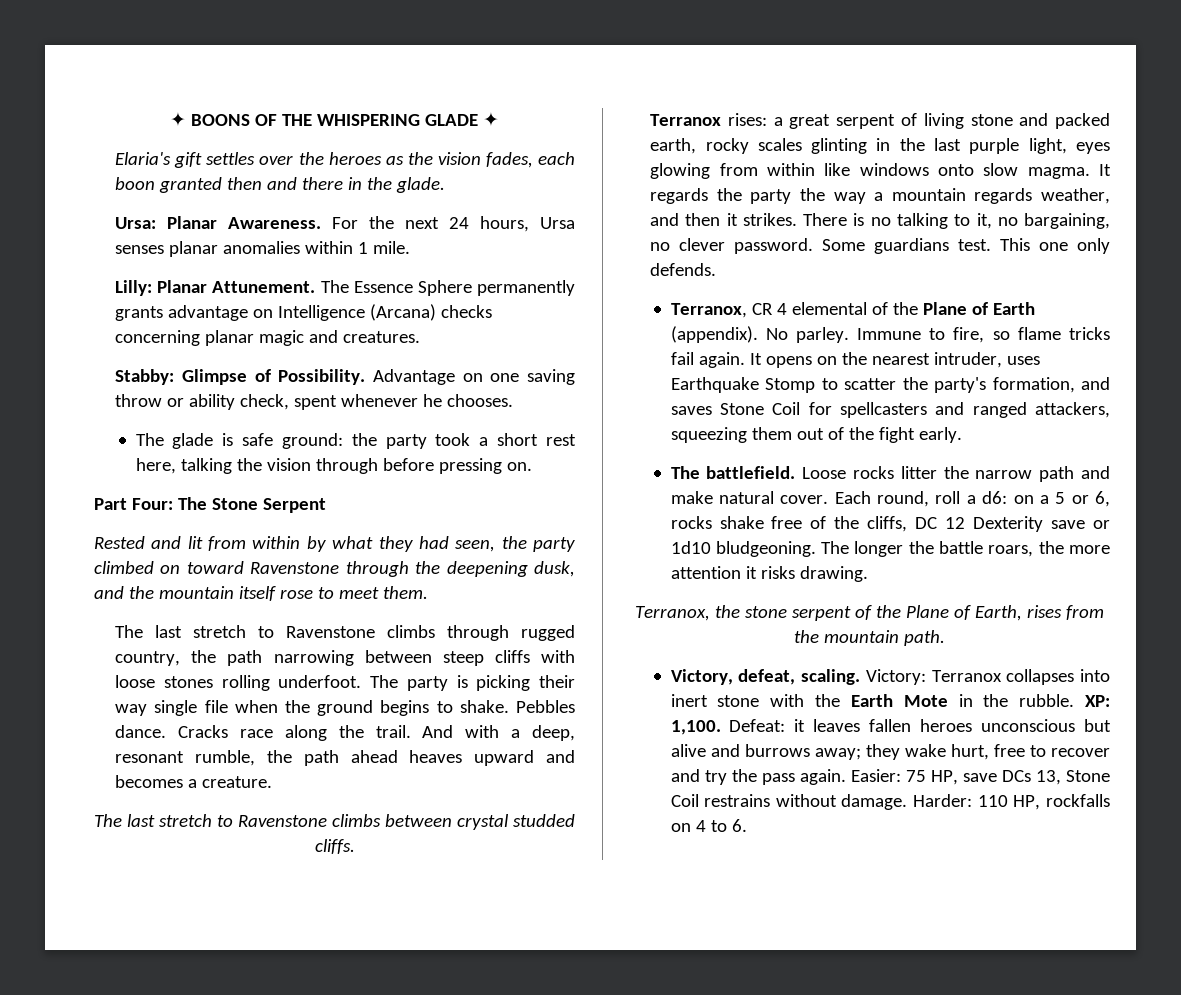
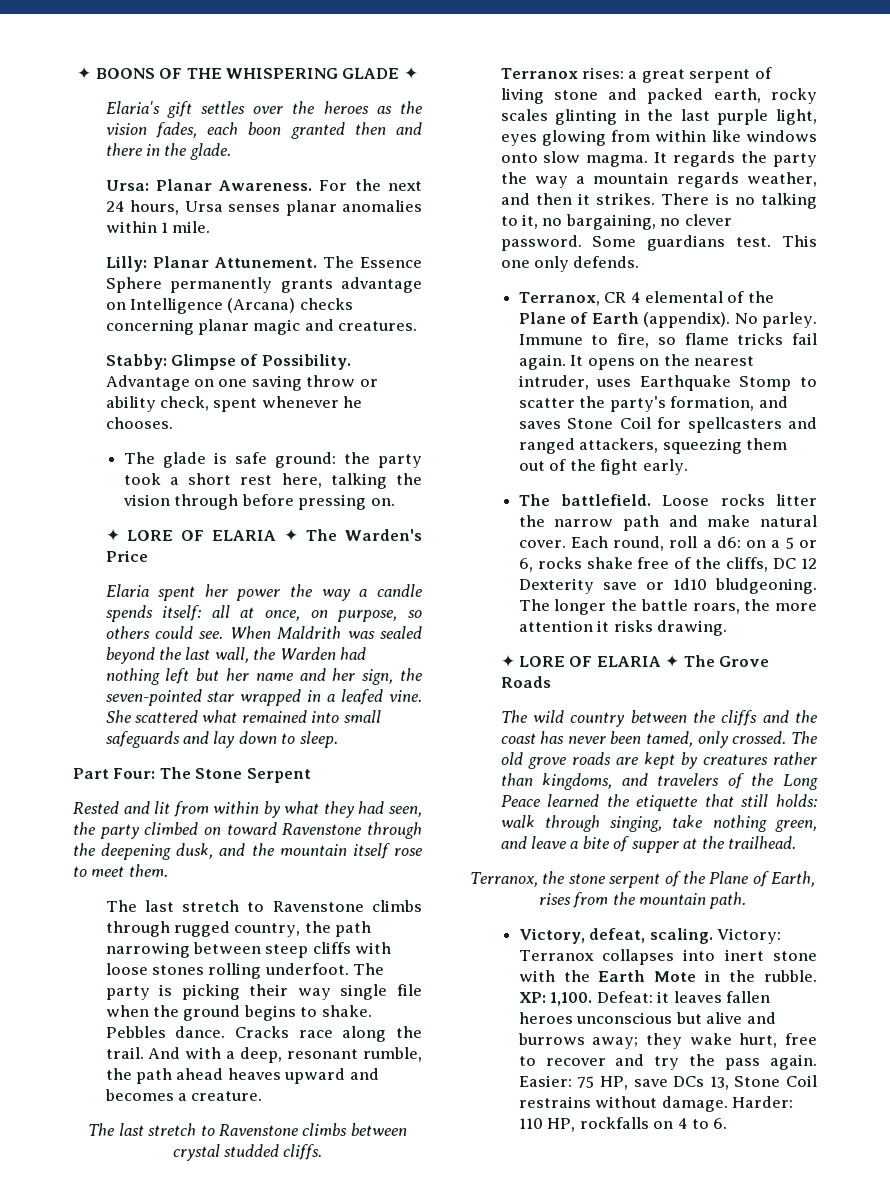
+ ✦ LORE OF ELARIA ✦ The Warden's Price
+ Elaria spent her power the way a candle spends itself: all at once, on purpose, so others could see. When Maldrith was sealed beyond the last wall, the Warden had nothing left but her name and her sign, the seven-pointed star wrapped in a leafed vine. She scattered what remained into small safeguards and lay down to sleep.
+ ✦ LORE OF ELARIA ✦ The Grove Roads
+ The wild country between the cliffs and the coast has never been tamed, only crossed. The old grove roads are kept by creatures rather than kingdoms, and travelers of the Long Peace learned the etiquette that still holds: walk through singing, take nothing green, and leave a bite of supper at the trailhead.

